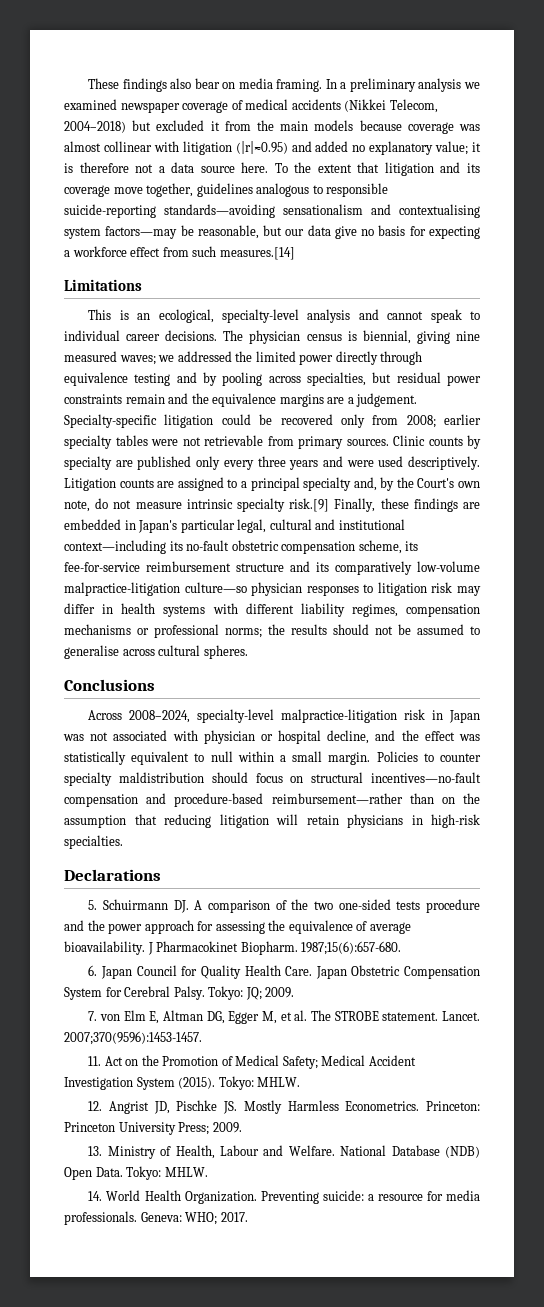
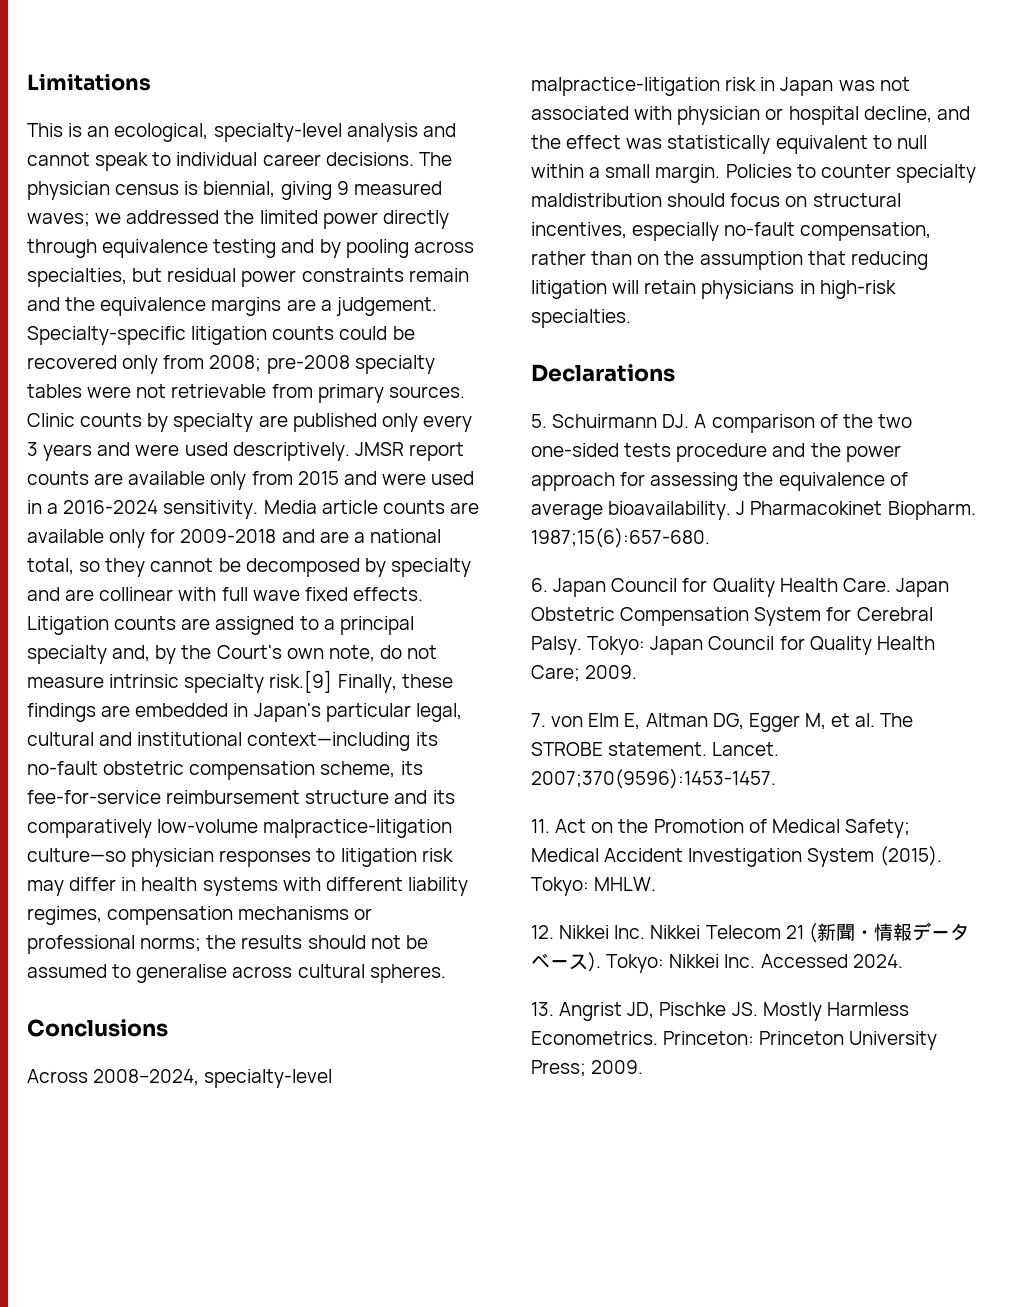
- These findings also bear on media framing. In a preliminary analysis we examined newspaper coverage of medical accidents (Nikkei Telecom, 2004–2018) but excluded it from the main models because coverage was almost collinear with litigation (|r|≈0.95) and added no explanatory value; it is therefore not a data source here. To the extent that litigation and its coverage move together, guidelines analogous to responsible suicide-reporting standards—avoiding sensationalism and contextualising system factors—may be reasonable, but our data give no basis for expecting a workforce effect from such measures.[14]
- The physician census is biennial, giving nine measured waves; we addressed the limited power directly through equivalence testing and by pooling across specialties, but residual power constraints remain and the equivalence margins are a judgement.
+ The physician census is biennial, giving 9 measured waves; we addressed the limited power directly through equivalence testing and by pooling across specialties, but residual power constraints remain and the equivalence margins are a judgement.
- Specialty-specific litigation could be recovered only from 2008; earlier specialty tables were not retrievable from primary sources.
+ Specialty-specific litigation counts could be recovered only from 2008; pre-2008 specialty tables were not retrievable from primary sources.
- Clinic counts by specialty are published only every three years and were used descriptively.
+ Clinic counts by specialty are published only every 3 years and were used descriptively.
+ JMSR report counts are available only from 2015 and were used in a 2016-2024 sensitivity. Media article counts are available only for 2009-2018 and are a national total, so they cannot be decomposed by specialty and are collinear with full wave fixed effects.
- Policies to counter specialty maldistribution should focus on structural incentives—no-fault compensation and procedure-based reimbursement—rather than on the assumption that reducing litigation will retain physicians in high-risk specialties.
+ Policies to counter specialty maldistribution should focus on structural incentives, especially no-fault compensation, rather than on the assumption that reducing litigation will retain physicians in high-risk specialties.
- Tokyo: JQ; 2009.
+ Tokyo: Japan Council for Quality Health Care; 2009.
- 12. Angrist JD, Pischke JS. Mostly Harmless Econometrics.
+ 12. Nikkei Inc. Nikkei Telecom 21 (新聞・情報データベース). Tokyo: Nikkei Inc. Accessed 2024.
+ 13. Angrist JD, Pischke JS. Mostly Harmless Econometrics.
- 13. Ministry of Health, Labour and Welfare. National Database (NDB) Open Data. Tokyo: MHLW.
- 14. World Health Organization. Preventing suicide: a resource for media professionals. Geneva: WHO; 2017.

